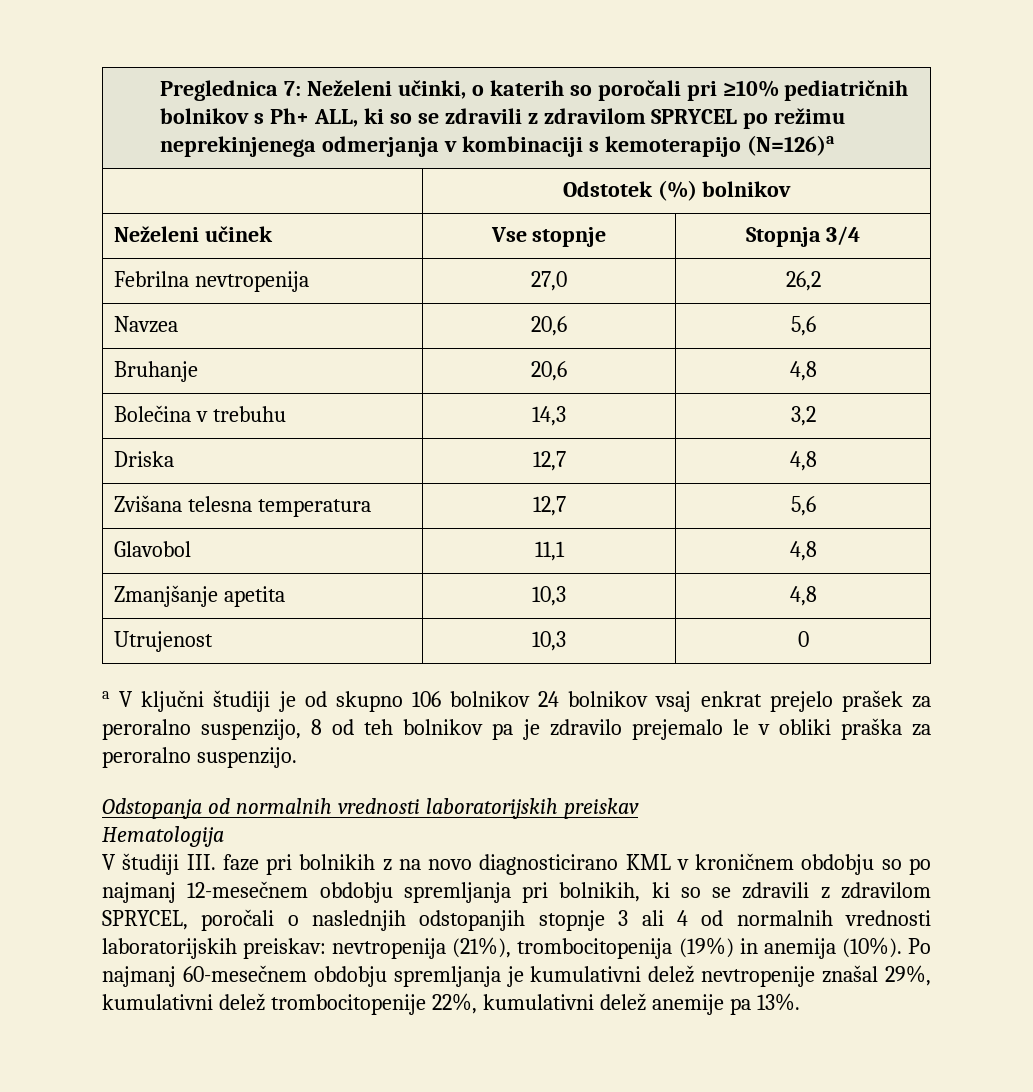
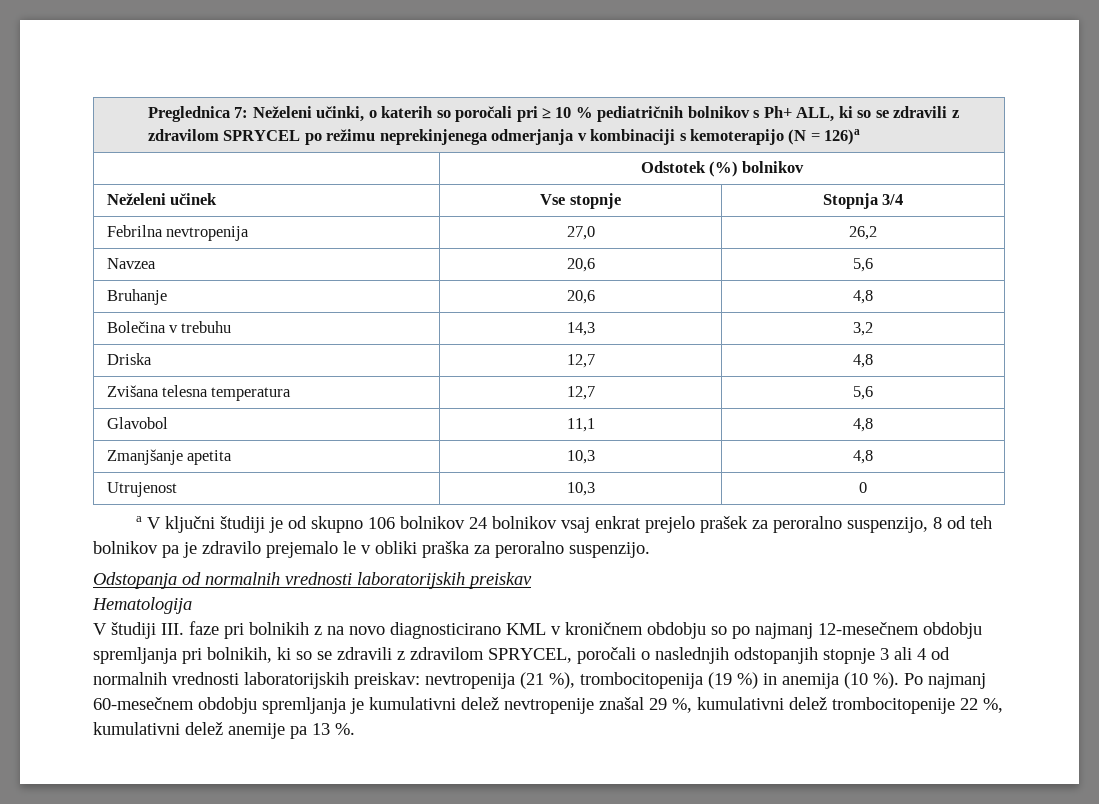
- Preglednica 7: Neželeni učinki, o katerih so poročali pri ≥10% pediatričnih bolnikov s Ph+ ALL, ki so se zdravili z zdravilom SPRYCEL po režimu neprekinjenega odmerjanja v kombinaciji s kemoterapijo (N=126)a
+ Preglednica 7: Neželeni učinki, o katerih so poročali pri ≥ 10 % pediatričnih bolnikov s Ph+ ALL, ki so se zdravili z zdravilom SPRYCEL po režimu neprekinjenega odmerjanja v kombinaciji s kemoterapijo (N = 126)a
- V študiji III. faze pri bolnikih z na novo diagnosticirano KML v kroničnem obdobju so po najmanj 12-mesečnem obdobju spremljanja pri bolnikih, ki so se zdravili z zdravilom SPRYCEL, poročali o naslednjih odstopanjih stopnje 3 ali 4 od normalnih vrednosti laboratorijskih preiskav: nevtropenija (21%), trombocitopenija (19%) in anemija (10%).
+ V študiji III. faze pri bolnikih z na novo diagnosticirano KML v kroničnem obdobju so po najmanj 12-mesečnem obdobju spremljanja pri bolnikih, ki so se zdravili z zdravilom SPRYCEL, poročali o naslednjih odstopanjih stopnje 3 ali 4 od normalnih vrednosti laboratorijskih preiskav: nevtropenija (21 %), trombocitopenija (19 %) in anemija (10 %).
- Po najmanj 60-mesečnem obdobju spremljanja je kumulativni delež nevtropenije znašal 29%, kumulativni delež trombocitopenije 22%, kumulativni delež anemije pa 13%.
+ Po najmanj 60-mesečnem obdobju spremljanja je kumulativni delež nevtropenije znašal 29 %, kumulativni delež trombocitopenije 22 %, kumulativni delež anemije pa 13 %.

